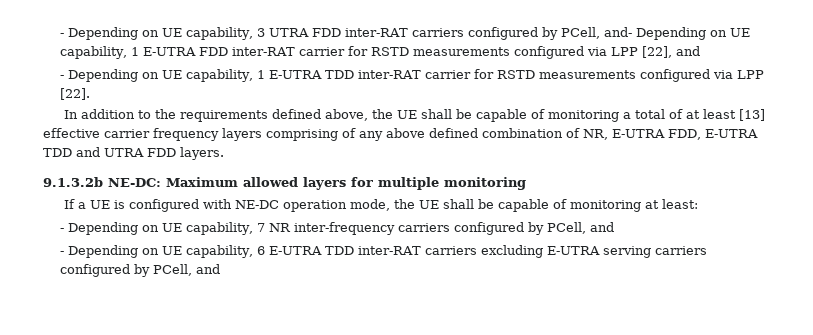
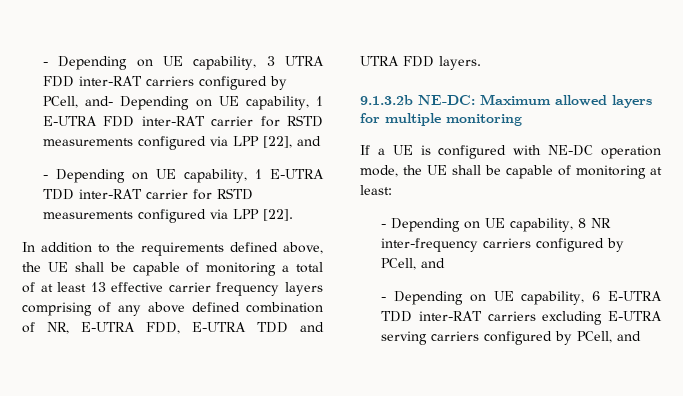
- In addition to the requirements defined above, the UE shall be capable of monitoring a total of at least [13] effective carrier frequency layers comprising of any above defined combination of NR, E-UTRA FDD, E-UTRA TDD and UTRA FDD layers.
+ In addition to the requirements defined above, the UE shall be capable of monitoring a total of at least 13 effective carrier frequency layers comprising of any above defined combination of NR, E-UTRA FDD, E-UTRA TDD and UTRA FDD layers.
- - Depending on UE capability, 7 NR inter-frequency carriers configured by PCell, and
+ - Depending on UE capability, 8 NR inter-frequency carriers configured by PCell, and

